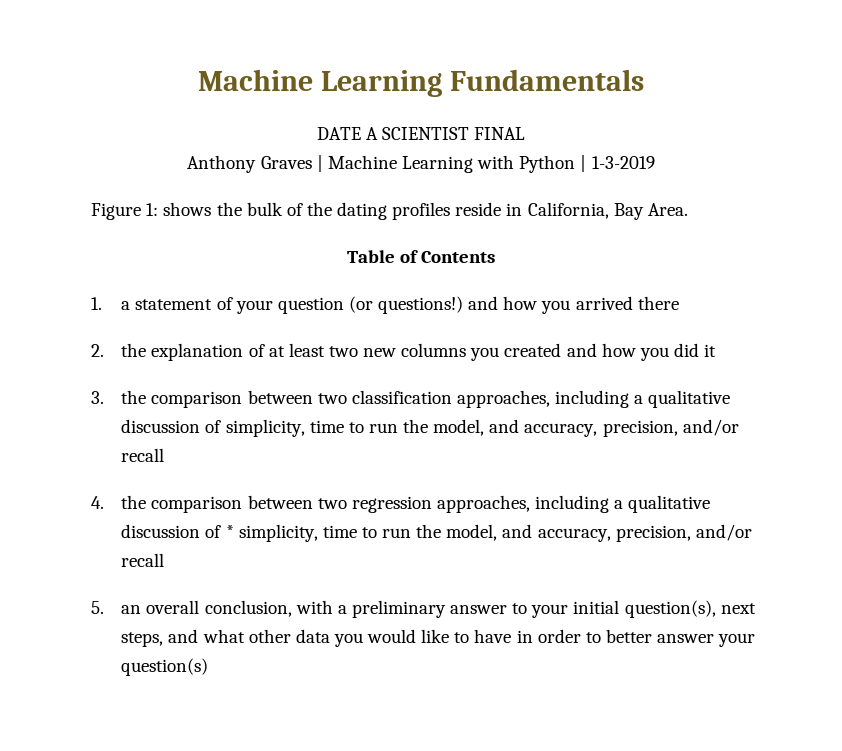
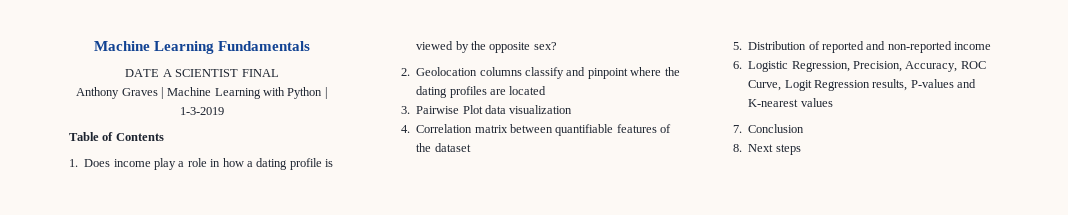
- Figure 1: shows the bulk of the dating profiles reside in California, Bay Area.
  Table of Contents
- 1. a statement of your question (or questions!) and how you arrived there
- 2. the explanation of at least two new columns you created and how you did it
- 3. the comparison between two classification approaches, including a qualitative discussion of simplicity, time to run the model, and accuracy, precision, and/or recall
- 4. the comparison between two regression approaches, including a qualitative discussion of * simplicity, time to run the model, and accuracy, precision, and/or recall
- 5. an overall conclusion, with a preliminary answer to your initial question(s), next steps, and what other data you would like to have in order to better answer your question(s)
+ 1. Does income play a role in how a dating profile is viewed by the opposite sex?
+ 2. Geolocation columns classify and pinpoint where the dating profiles are located
+ 3. Pairwise Plot data visualization
+ 4. Correlation matrix between quantifiable features of the dataset
+ 5. Distribution of reported and non-reported income
+ 6. Logistic Regression, Precision, Accuracy, ROC Curve, Logit Regression results, P-values and K-nearest values
+ 7. Conclusion
+ 8. Next steps

